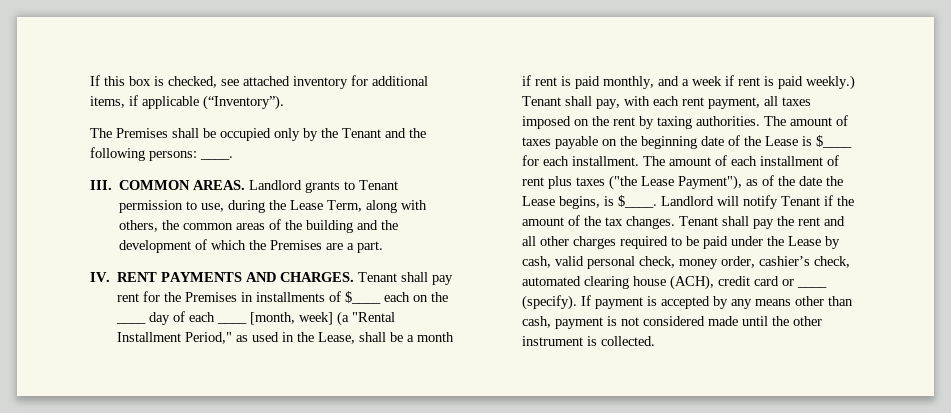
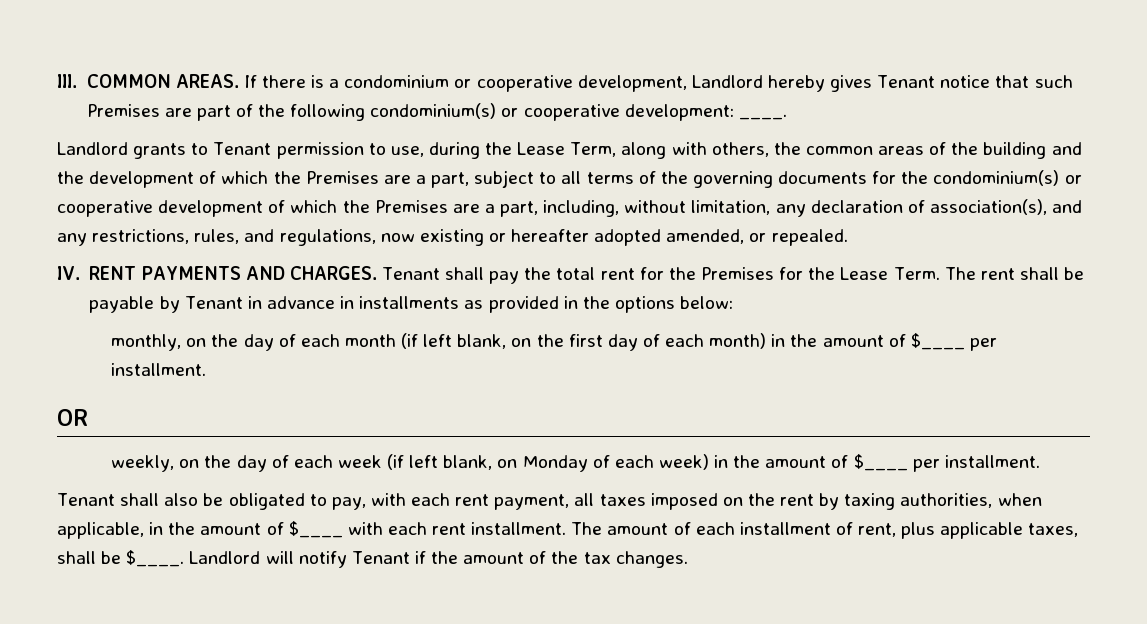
- If this box is checked, see attached inventory for additional items, if applicable (“Inventory”).
- The Premises shall be occupied only by the Tenant and the following persons: ____.
- III. COMMON AREAS. Landlord grants to Tenant permission to use, during the Lease Term, along with others, the common areas of the building and the development of which the Premises are a part.
+ III. COMMON AREAS. If there is a condominium or cooperative development, Landlord hereby gives Tenant notice that such Premises are part of the following condominium(s) or cooperative development: ____.
+ Landlord grants to Tenant permission to use, during the Lease Term, along with others, the common areas of the building and the development of which the Premises are a part, subject to all terms of the governing documents for the condominium(s) or cooperative development of which the Premises are a part, including, without limitation, any declaration of association(s), and any restrictions, rules, and regulations, now existing or hereafter adopted amended, or repealed.
- Tenant shall pay rent for the Premises in installments of $____ each on the ____ day of each ____ [month, week] (a "Rental Installment Period," as used in the Lease, shall be a month if rent is paid monthly, and a week if rent is paid weekly.) Tenant shall pay, with each rent payment, all taxes imposed on the rent by taxing authorities. The amount of taxes payable on the beginning date of the Lease is $____ for each installment.
+ Tenant shall pay the total rent for the Premises for the Lease Term. The rent shall be payable by Tenant in advance in installments as provided in the options below:
+ monthly, on the day of each month (if left blank, on the first day of each month) in the amount of $____ per installment.
+ OR
+ weekly, on the day of each week (if left blank, on Monday of each week) in the amount of $____ per installment.
+ Tenant shall also be obligated to pay, with each rent payment, all taxes imposed on the rent by taxing authorities, when applicable, in the amount of $____ with each rent installment.
- The amount of each installment of rent plus taxes ("the Lease Payment"), as of the date the Lease begins, is $____.
+ The amount of each installment of rent, plus applicable taxes, shall be $____.
- Tenant shall pay the rent and all other charges required to be paid under the Lease by cash, valid personal check, money order, cashier’s check, automated clearing house (ACH), credit card or ____ (specify). If payment is accepted by any means other than cash, payment is not considered made until the other instrument is collected.

